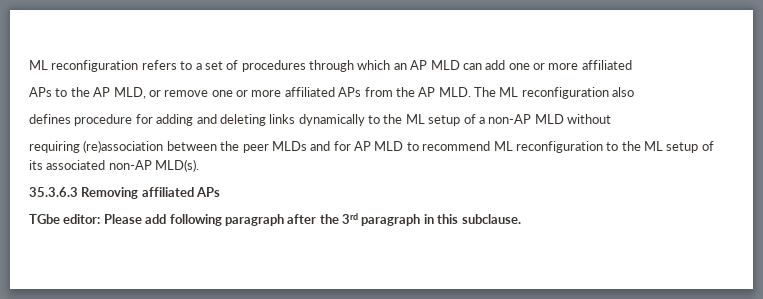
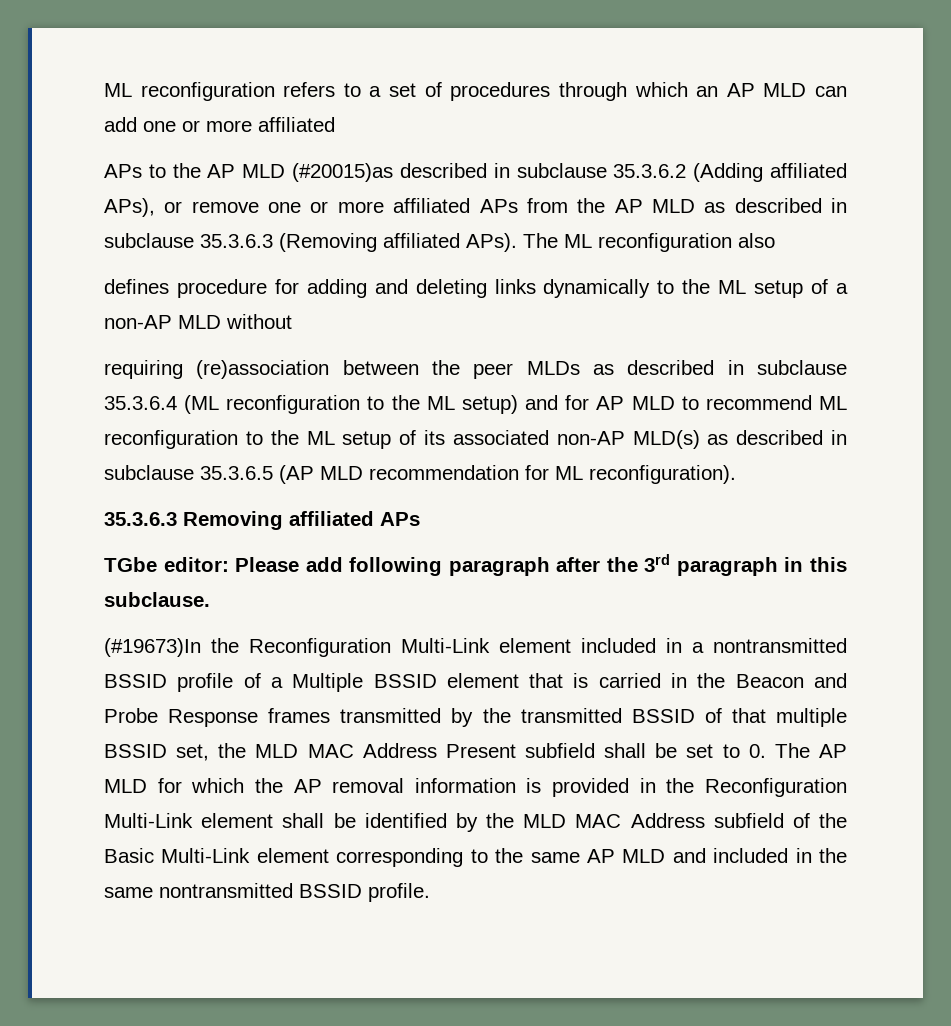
- APs to the AP MLD, or remove one or more affiliated APs from the AP MLD. The ML reconfiguration also
+ APs to the AP MLD (#20015)as described in subclause 35.3.6.2 (Adding affiliated APs), or remove one or more affiliated APs from the AP MLD as described in subclause 35.3.6.3 (Removing affiliated APs). The ML reconfiguration also
- requiring (re)association between the peer MLDs and for AP MLD to recommend ML reconfiguration to the ML setup of its associated non-AP MLD(s).
+ requiring (re)association between the peer MLDs as described in subclause 35.3.6.4 (ML reconfiguration to the ML setup) and for AP MLD to recommend ML reconfiguration to the ML setup of its associated non-AP MLD(s) as described in subclause 35.3.6.5 (AP MLD recommendation for ML reconfiguration).
+ (#19673)In the Reconfiguration Multi-Link element included in a nontransmitted BSSID profile of a Multiple BSSID element that is carried in the Beacon and Probe Response frames transmitted by the transmitted BSSID of that multiple BSSID set, the MLD MAC Address Present subfield shall be set to 0. The AP MLD for which the AP removal information is provided in the Reconfiguration Multi-Link element shall be identified by the MLD MAC Address subfield of the Basic Multi-Link element corresponding to the same AP MLD and included in the same nontransmitted BSSID profile.

